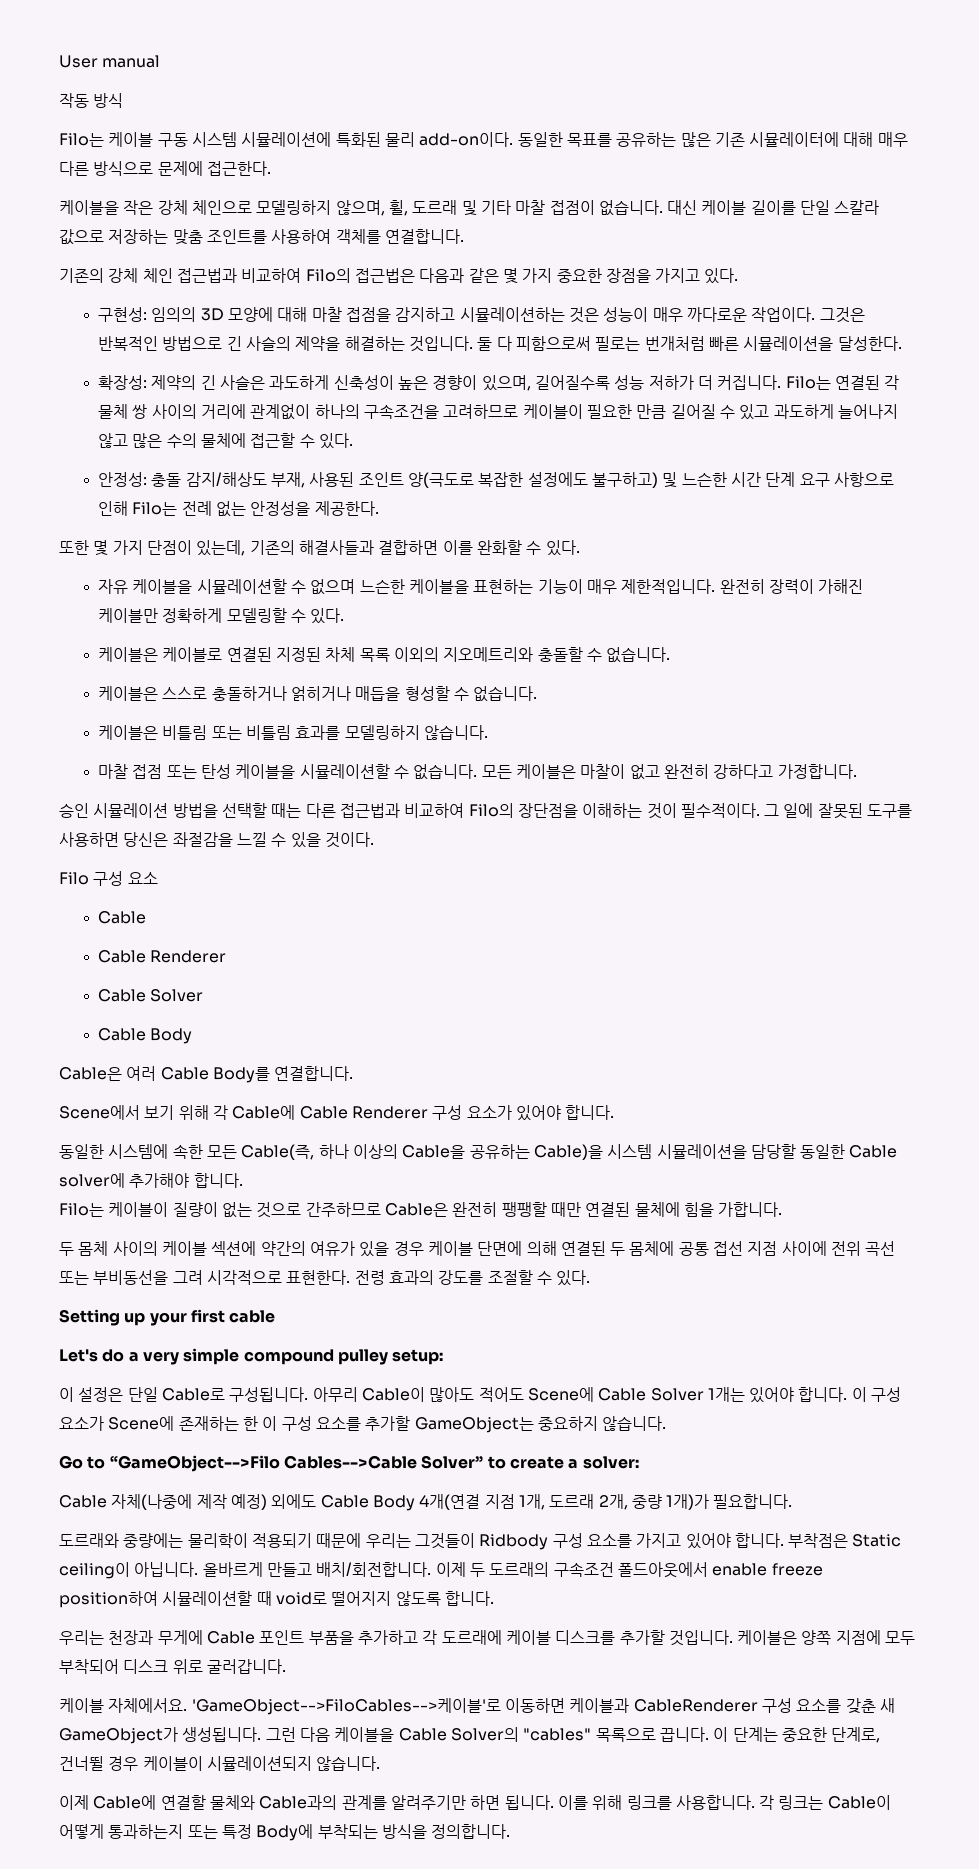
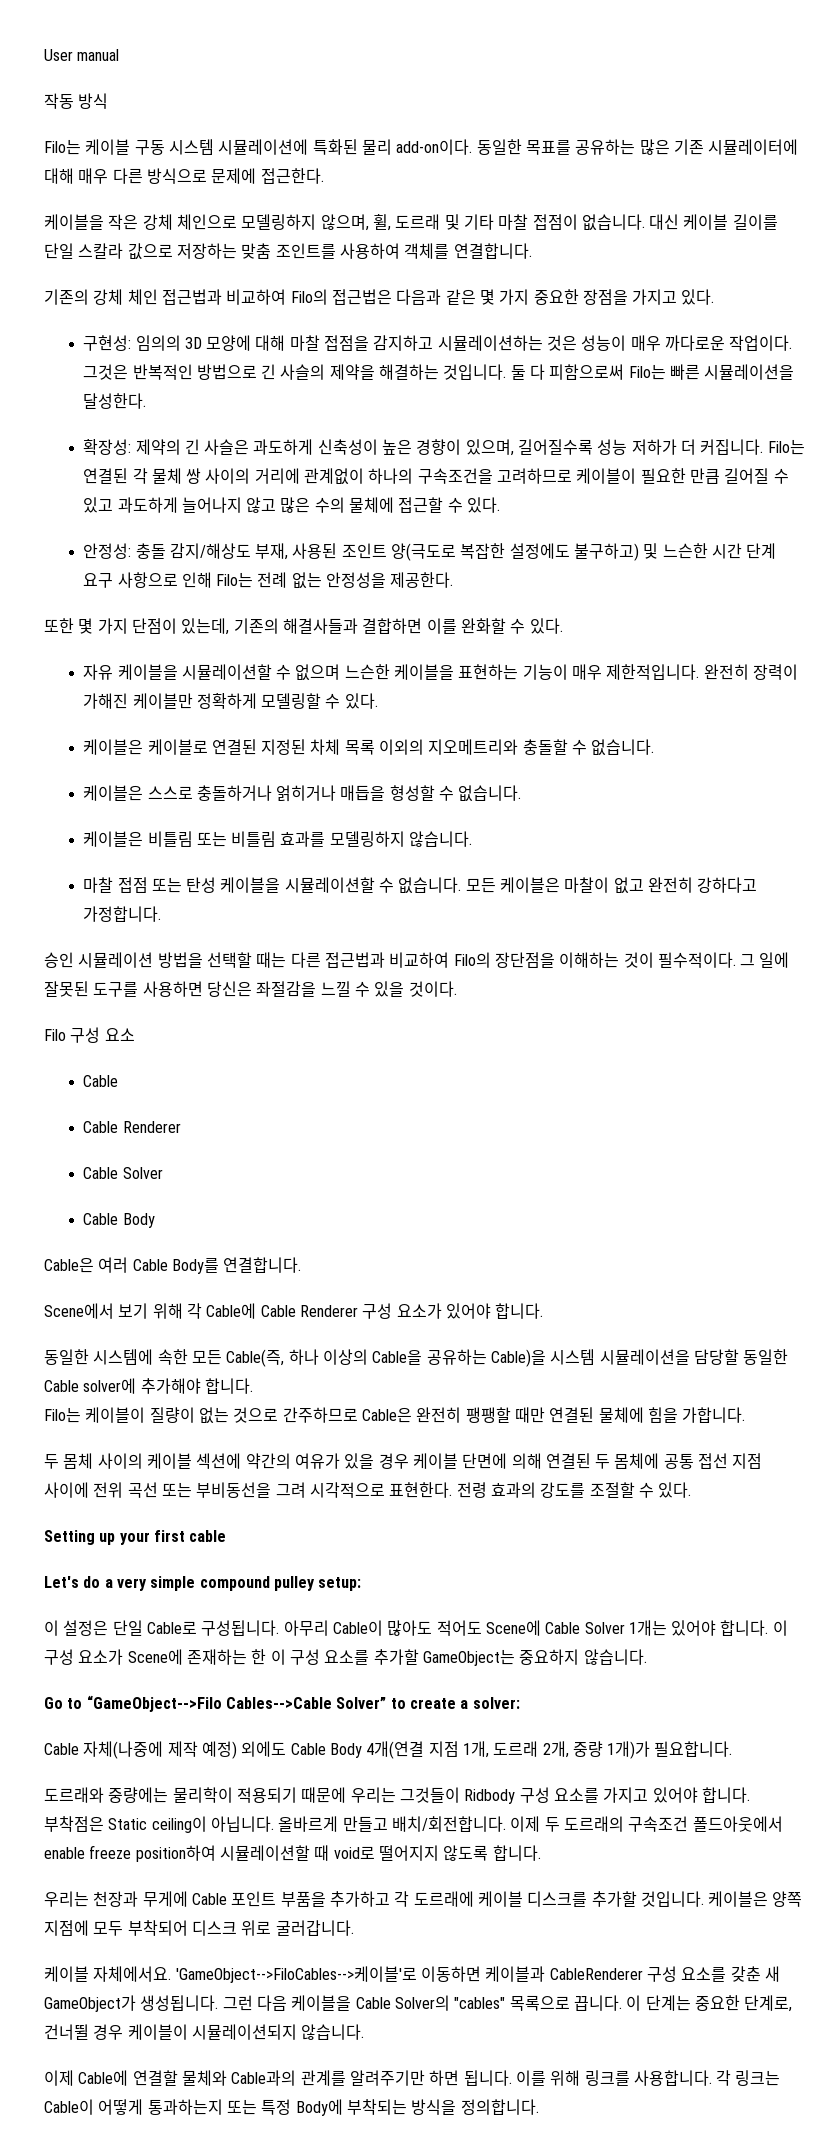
- 둘 다 피함으로써 필로는 번개처럼 빠른 시뮬레이션을 달성한다.
+ 둘 다 피함으로써 Filo는 빠른 시뮬레이션을 달성한다.

